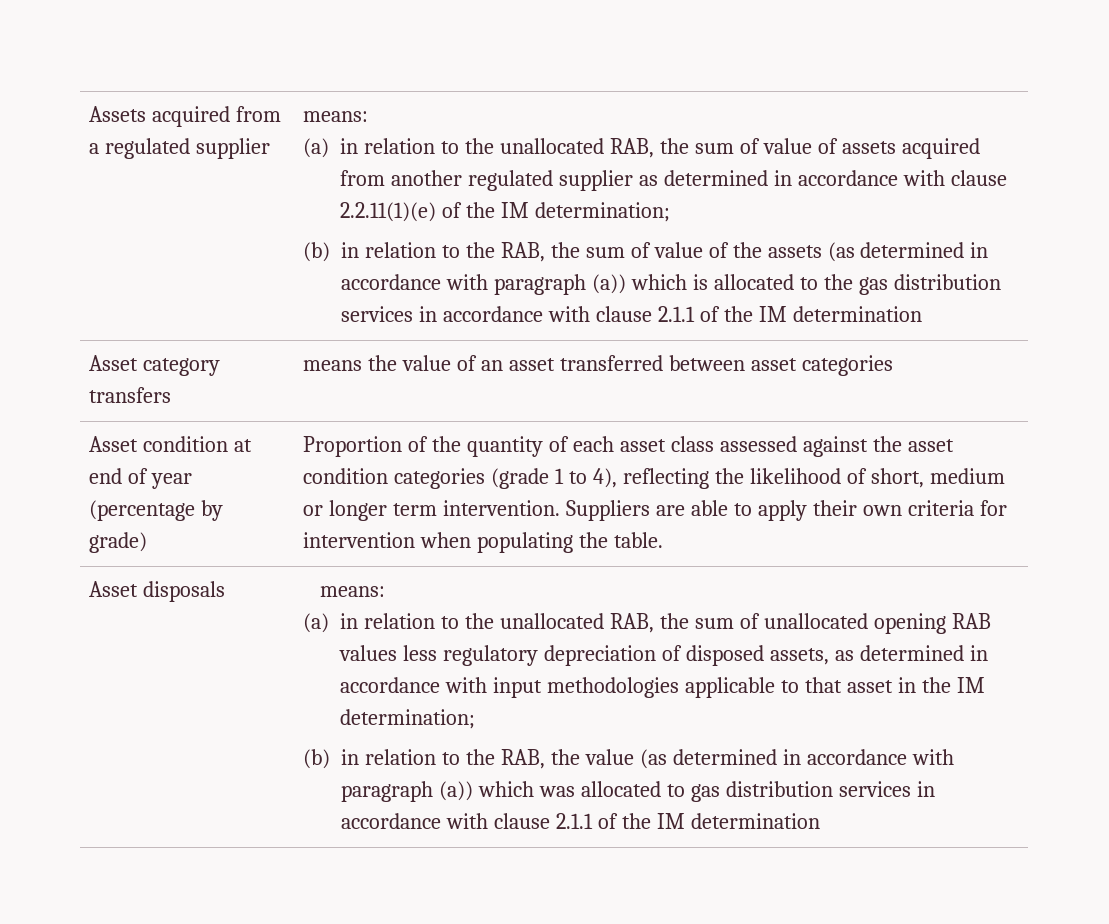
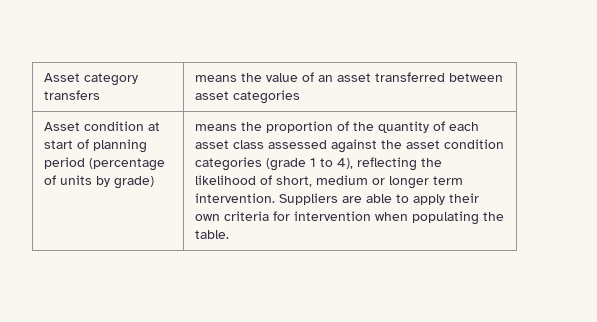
- Assets acquired from a regulated supplier | means:
- (a) in relation to the unallocated RAB, the sum of value of assets acquired from another regulated supplier as determined in accordance with clause 2.2.11(1)(e) of the IM determination;
- (b) in relation to the RAB, the sum of value of the assets (as determined in accordance with paragraph (a)) which is allocated to the gas distribution services in accordance with clause 2.1.1 of the IM determination
- Asset condition at end of year (percentage by grade)
+ Asset condition at start of planning period (percentage of units by grade)
- Proportion of the quantity of each asset class assessed against the asset condition categories (grade 1 to 4), reflecting the likelihood of short, medium or longer term intervention.
+ means the proportion of the quantity of each asset class assessed against the asset condition categories (grade 1 to 4), reflecting the likelihood of short, medium or longer term intervention.
- Asset disposals | means:
- (a) in relation to the unallocated RAB, the sum of unallocated opening RAB values less regulatory depreciation of disposed assets, as determined in accordance with input methodologies applicable to that asset in the IM determination;
- (b) in relation to the RAB, the value (as determined in accordance with paragraph (a)) which was allocated to gas distribution services in accordance with clause 2.1.1 of the IM determination

